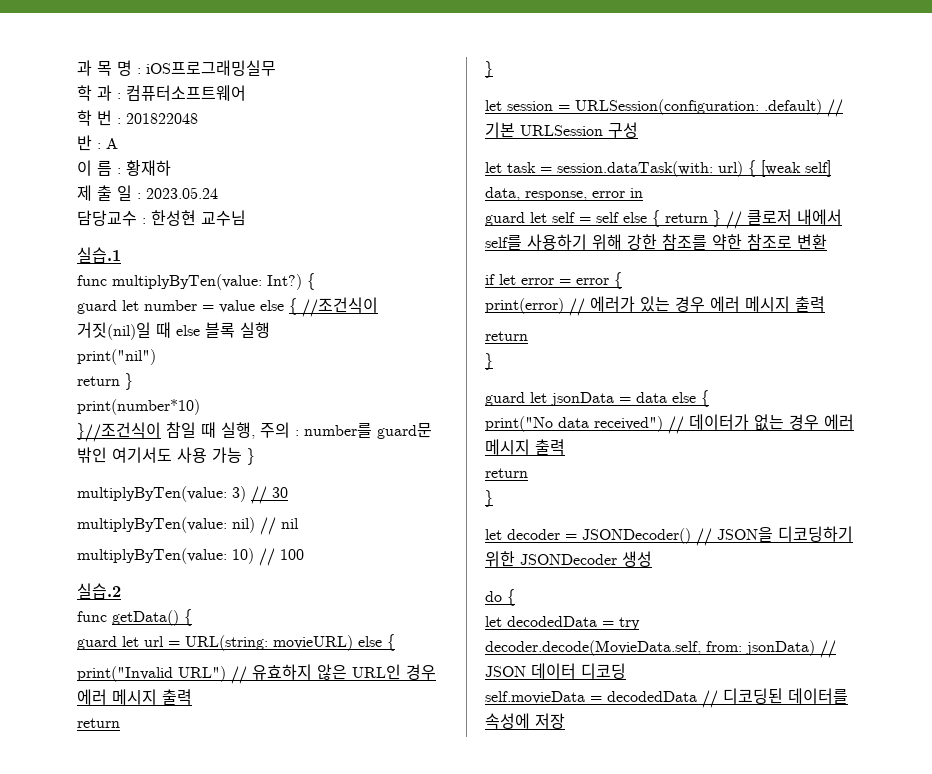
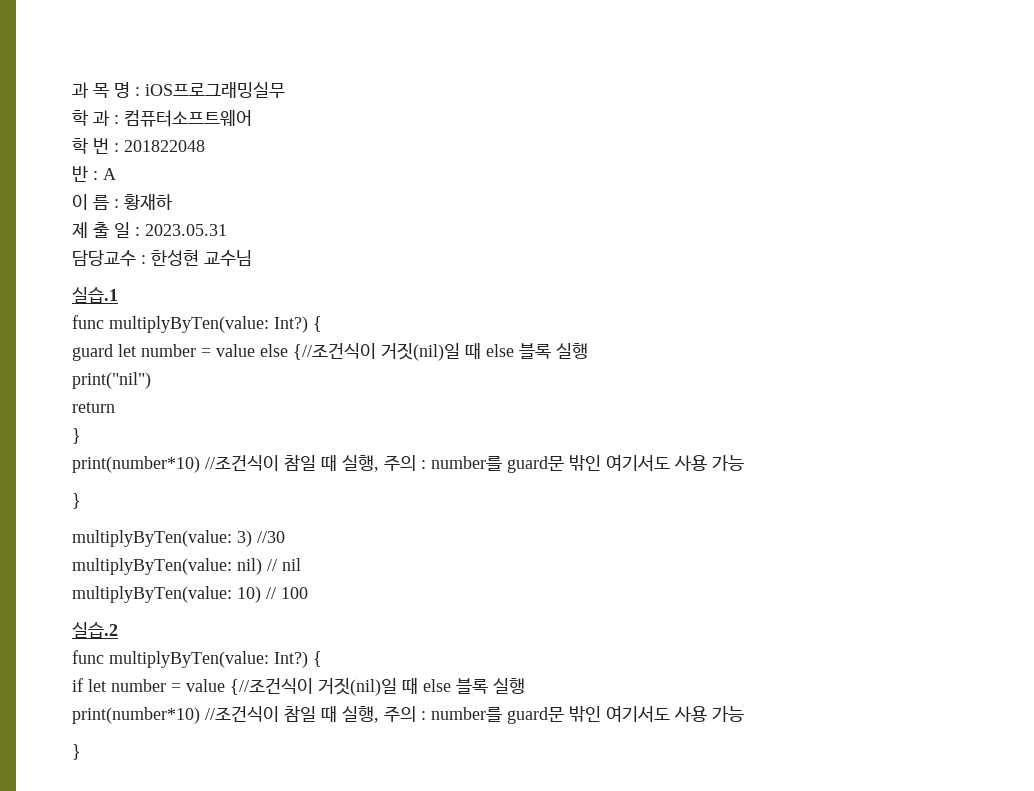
- 제 출 일 : 2023.05.24
+ 제 출 일 : 2023.05.31
- guard let number = value else { //조건식이 거짓(nil)일 때 else 블록 실행
+ guard let number = value else {//조건식이 거짓(nil)일 때 else 블록 실행
  print("nil")
- return }
- print(number*10)
- }//조건식이 참일 때 실행, 주의 : number를 guard문 밖인 여기서도 사용 가능 }
+ return
+ }
+ print(number*10) //조건식이 참일 때 실행, 주의 : number를 guard문 밖인 여기서도 사용 가능
+ }
- multiplyByTen(value: 3) // 30
+ multiplyByTen(value: 3) //30
  실습.2
- func getData() {
- guard let url = URL(string: movieURL) else {
- print("Invalid URL") // 유효하지 않은 URL인 경우 에러 메시지 출력
- return
+ func multiplyByTen(value: Int?) {
+ if let number = value {//조건식이 거짓(nil)일 때 else 블록 실행
+ print(number*10) //조건식이 참일 때 실행, 주의 : number를 guard문 밖인 여기서도 사용 가능
  }
- let session = URLSession(configuration: .default) // 기본 URLSession 구성
- let task = session.dataTask(with: url) { [weak self] data, response, error in
- guard let self = self else { return } // 클로저 내에서 self를 사용하기 위해 강한 참조를 약한 참조로 변환
- if let error = error {
- print(error) // 에러가 있는 경우 에러 메시지 출력
- return
- }
- guard let jsonData = data else {
- print("No data received") // 데이터가 없는 경우 에러 메시지 출력
- return
- }
- let decoder = JSONDecoder() // JSON을 디코딩하기 위한 JSONDecoder 생성
- do {
- let decodedData = try decoder.decode(MovieData.self, from: jsonData) // JSON 데이터 디코딩
- self.movieData = decodedData // 디코딩된 데이터를 속성에 저장

